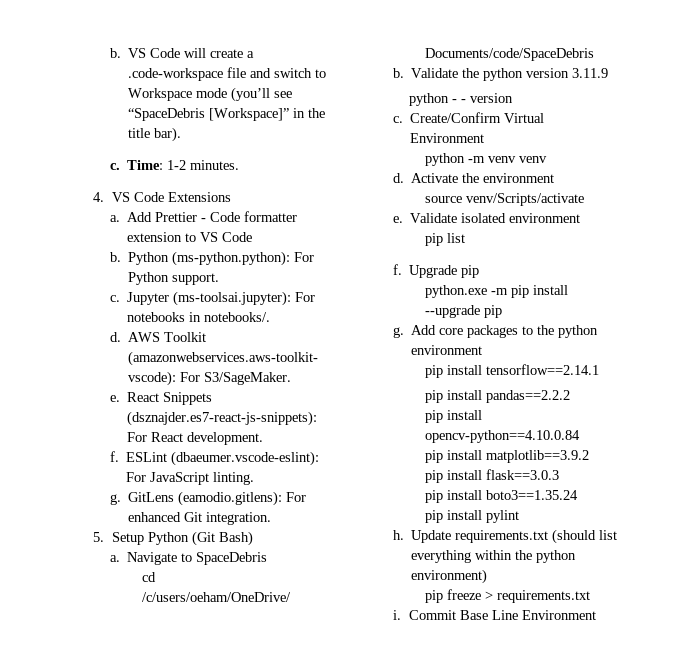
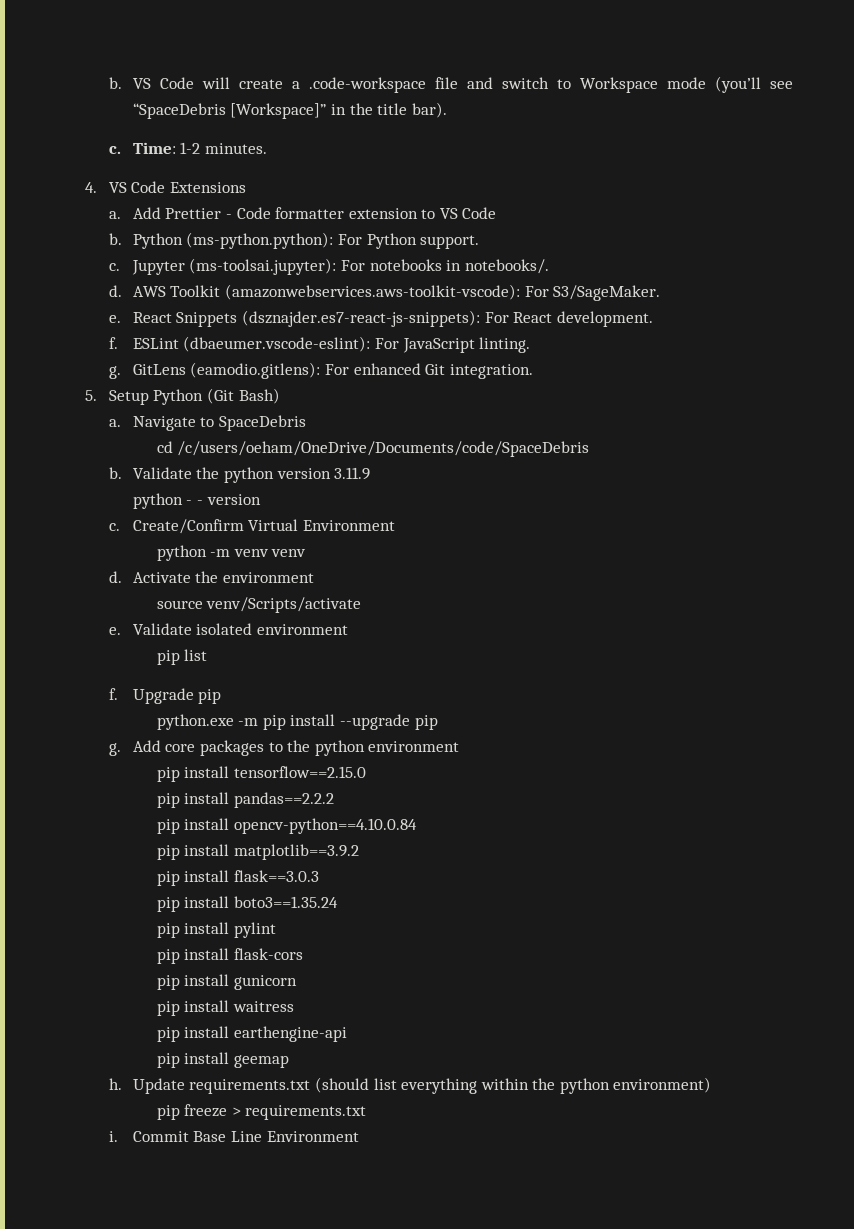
- pip install tensorflow==2.14.1
+ pip install tensorflow==2.15.0
+ pip install flask-cors
+ pip install gunicorn
+ pip install waitress
+ pip install earthengine-api
+ pip install geemap

